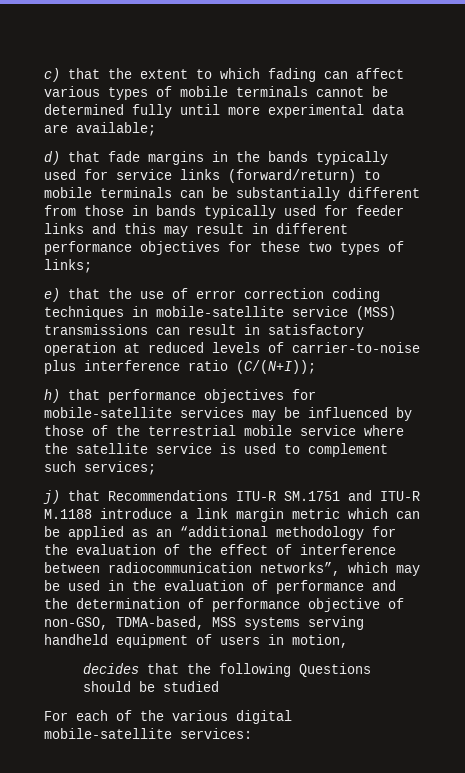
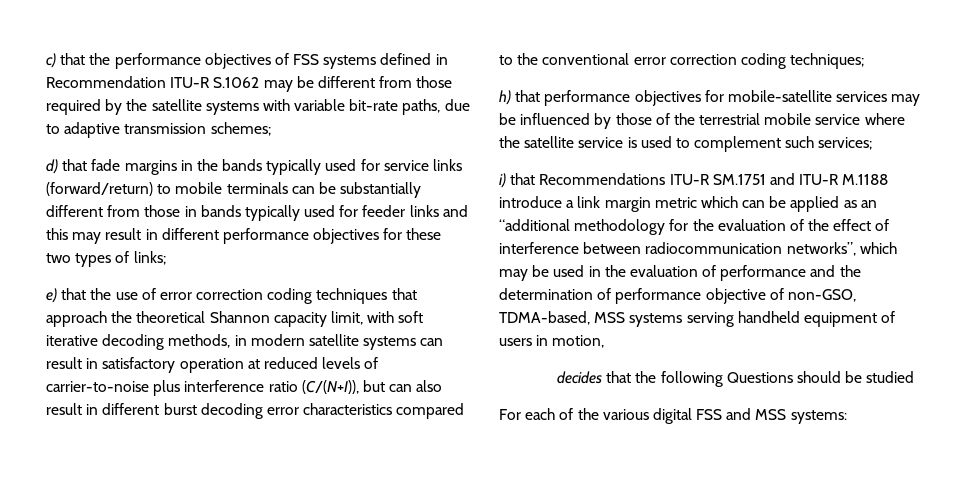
- c) that the extent to which fading can affect various types of mobile terminals cannot be determined fully until more experimental data are available;
+ c) that the performance objectives of FSS systems defined in Recommendation ITU-R S.1062 may be different from those required by the satellite systems with variable bit-rate paths, due to adaptive transmission schemes;
- e) that the use of error correction coding techniques in mobile-satellite service (MSS) transmissions can result in satisfactory operation at reduced levels of carrier-to-noise plus interference ratio (C/(N+I));
+ e) that the use of error correction coding techniques that approach the theoretical Shannon capacity limit, with soft iterative decoding methods, in modern satellite systems can result in satisfactory operation at reduced levels of carrier-to-noise plus interference ratio (C/(N+I)), but can also result in different burst decoding error characteristics compared to the conventional error correction coding techniques;
- j) that Recommendations ITU-R SM.1751 and ITU-R M.1188 introduce a link margin metric which can be applied as an “additional methodology for the evaluation of the effect of interference between radiocommunication networks”, which may be used in the evaluation of performance and the determination of performance objective of non-GSO, TDMA-based, MSS systems serving handheld equipment of users in motion,
+ i) that Recommendations ITU-R SM.1751 and ITU-R M.1188 introduce a link margin metric which can be applied as an “additional methodology for the evaluation of the effect of interference between radiocommunication networks”, which may be used in the evaluation of performance and the determination of performance objective of non-GSO, TDMA-based, MSS systems serving handheld equipment of users in motion,
- For each of the various digital mobile-satellite services:
+ For each of the various digital FSS and MSS systems:

